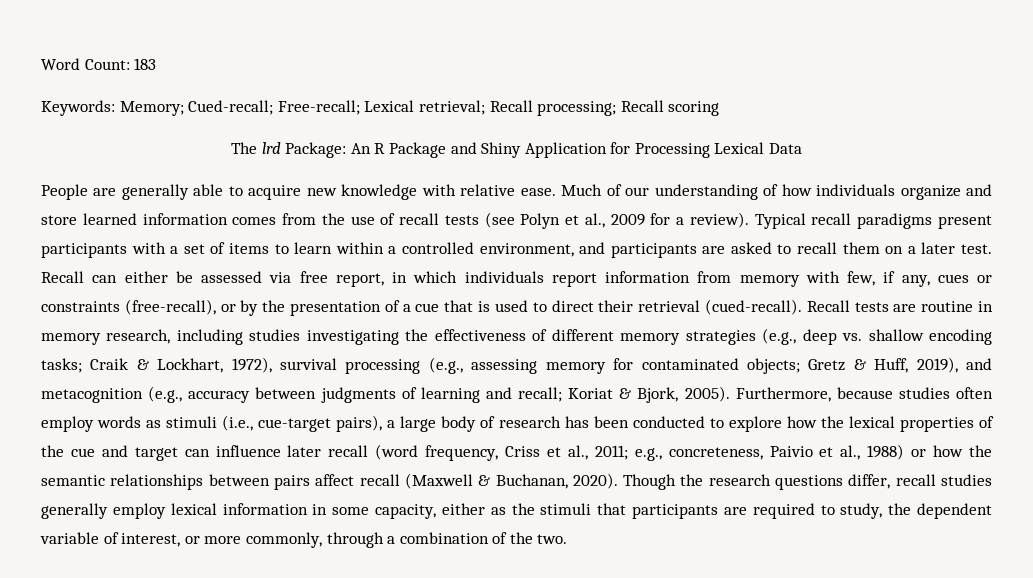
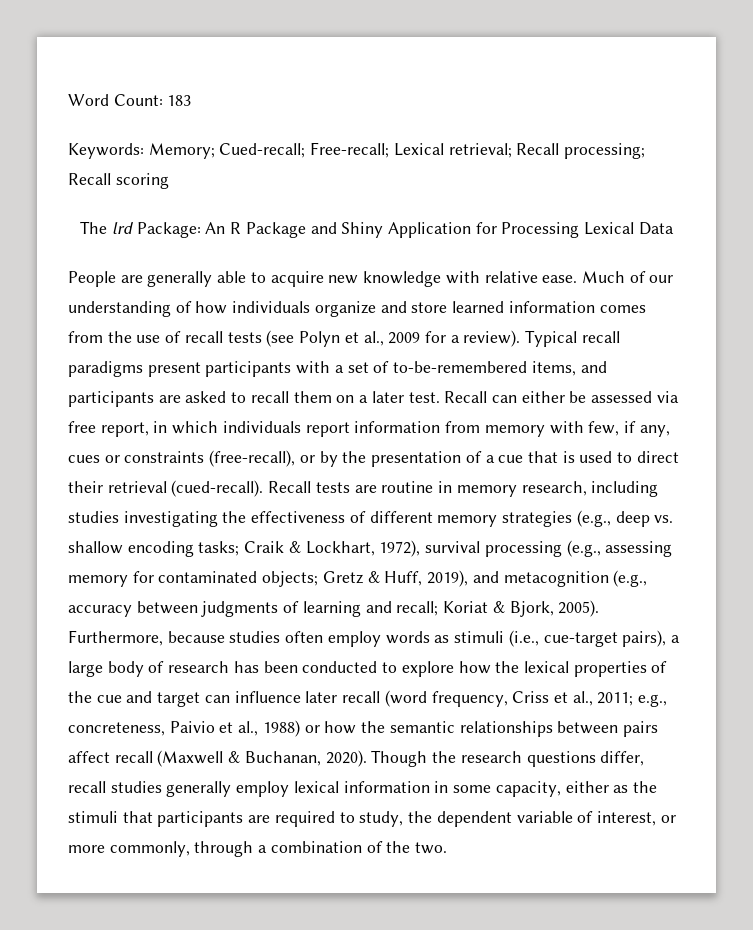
- Typical recall paradigms present participants with a set of items to learn within a controlled environment, and participants are asked to recall them on a later test.
+ Typical recall paradigms present participants with a set of to-be-remembered items, and participants are asked to recall them on a later test.

